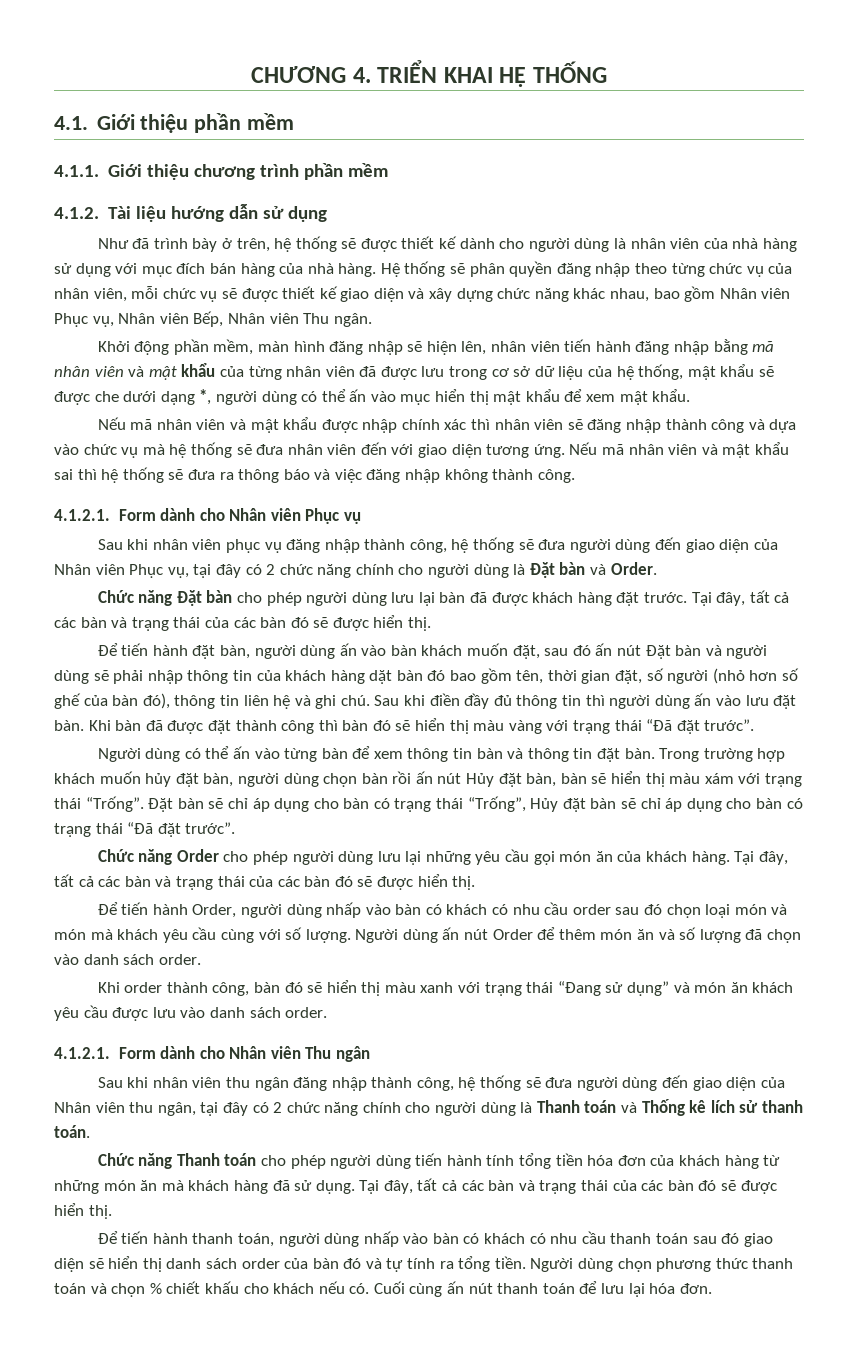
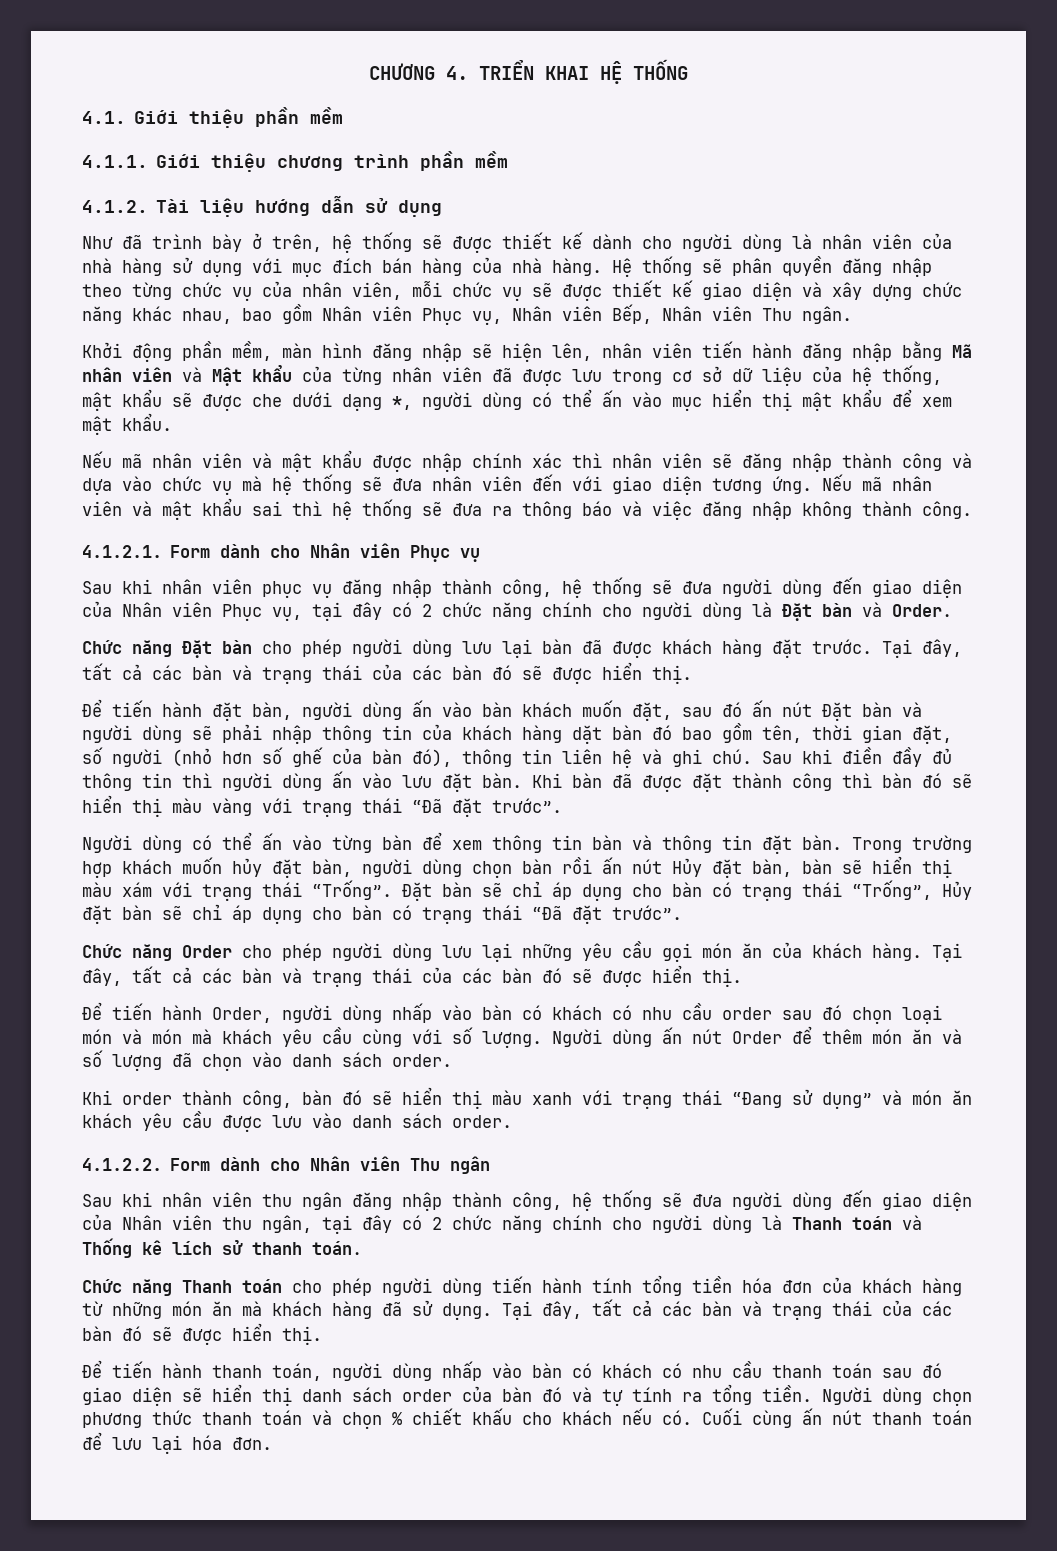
- Khởi động phần mềm, màn hình đăng nhập sẽ hiện lên, nhân viên tiến hành đăng nhập bằng mã nhân viên và mật khẩu của từng nhân viên đã được lưu trong cơ sở dữ liệu của hệ thống, mật khẩu sẽ được che dưới dạng *, người dùng có thể ấn vào mục hiển thị mật khẩu để xem mật khẩu.
+ Khởi động phần mềm, màn hình đăng nhập sẽ hiện lên, nhân viên tiến hành đăng nhập bằng Mã nhân viên và Mật khẩu của từng nhân viên đã được lưu trong cơ sở dữ liệu của hệ thống, mật khẩu sẽ được che dưới dạng *, người dùng có thể ấn vào mục hiển thị mật khẩu để xem mật khẩu.
- 4.1.2.1. Form dành cho Nhân viên Thu ngân
+ 4.1.2.2. Form dành cho Nhân viên Thu ngân

